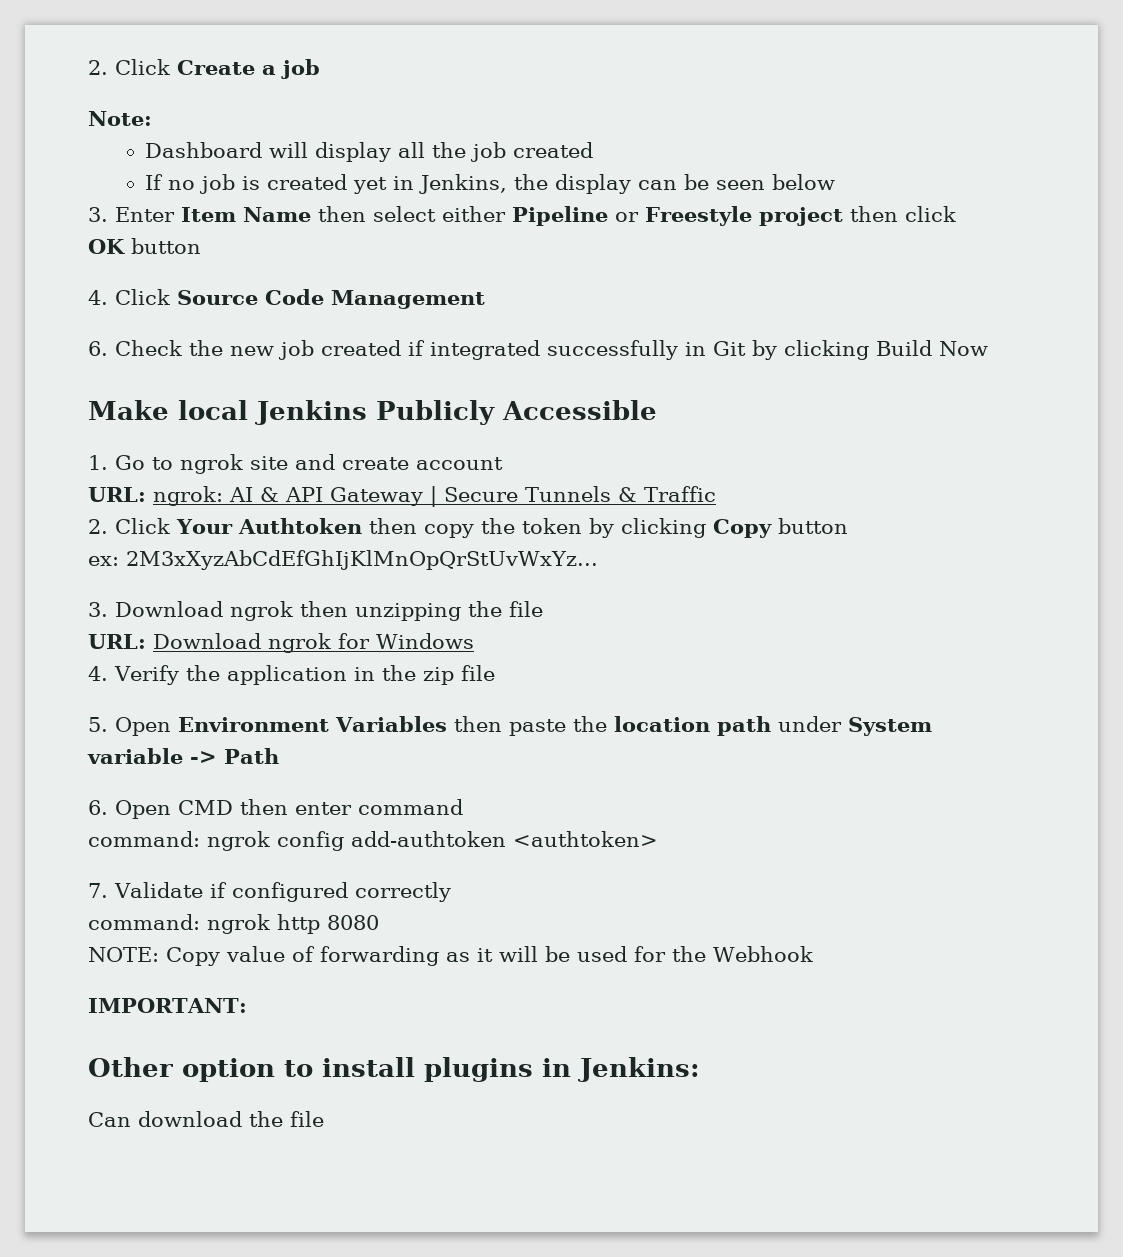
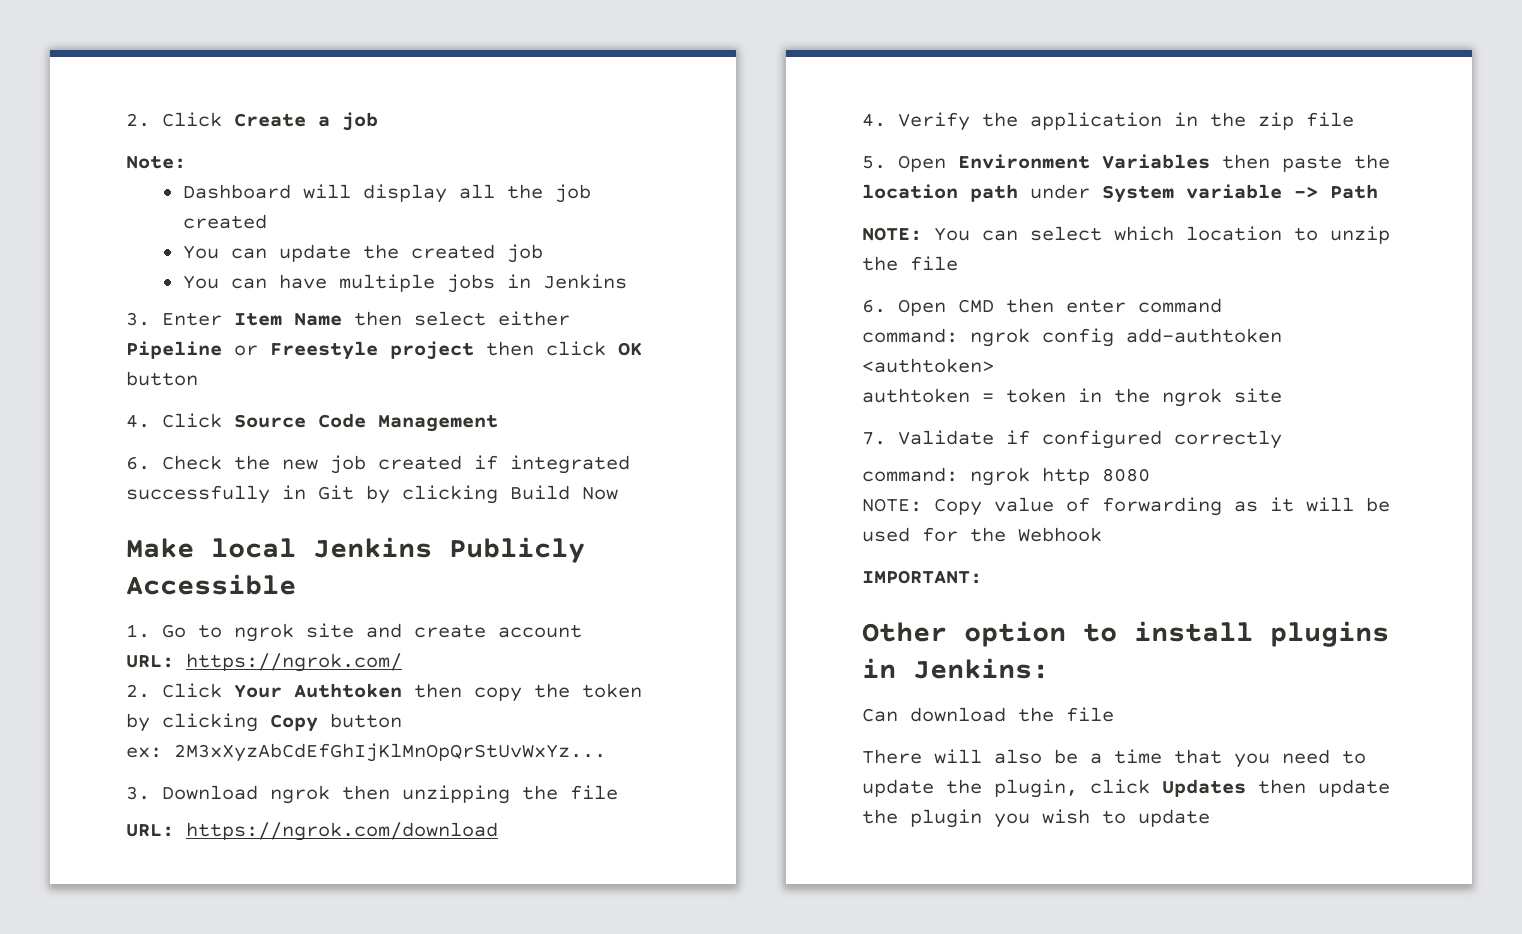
- If no job is created yet in Jenkins, the display can be seen below
+ You can update the created job
+ You can have multiple jobs in Jenkins
- URL: ngrok: AI & API Gateway | Secure Tunnels & Traffic
+ URL: https://ngrok.com/
- URL: Download ngrok for Windows
+ URL: https://ngrok.com/download
+ NOTE: You can select which location to unzip the file
+ authtoken = token in the ngrok site
+ There will also be a time that you need to update the plugin, click Updates then update the plugin you wish to update

